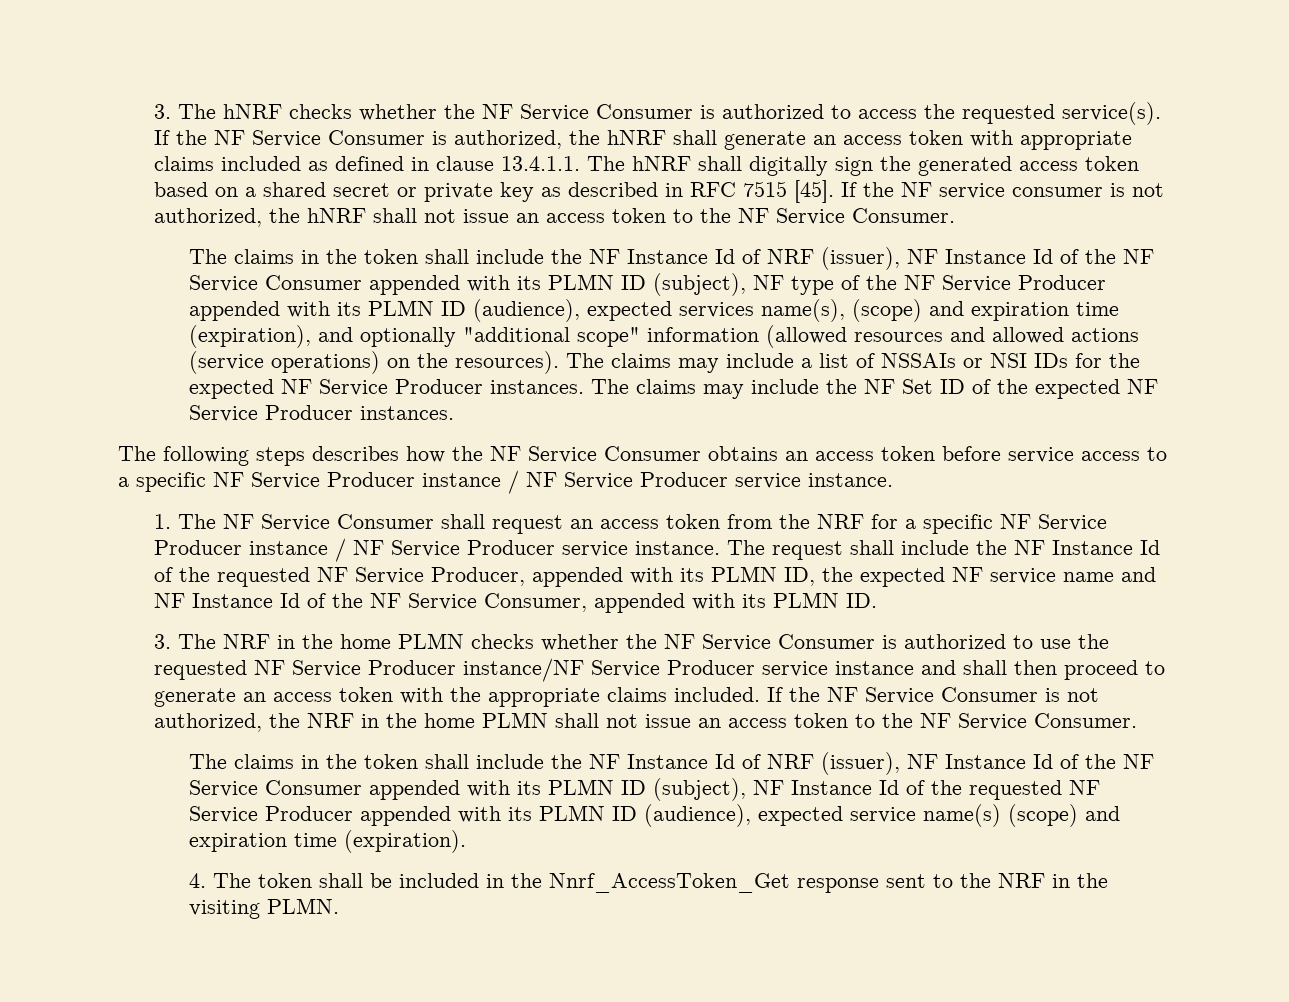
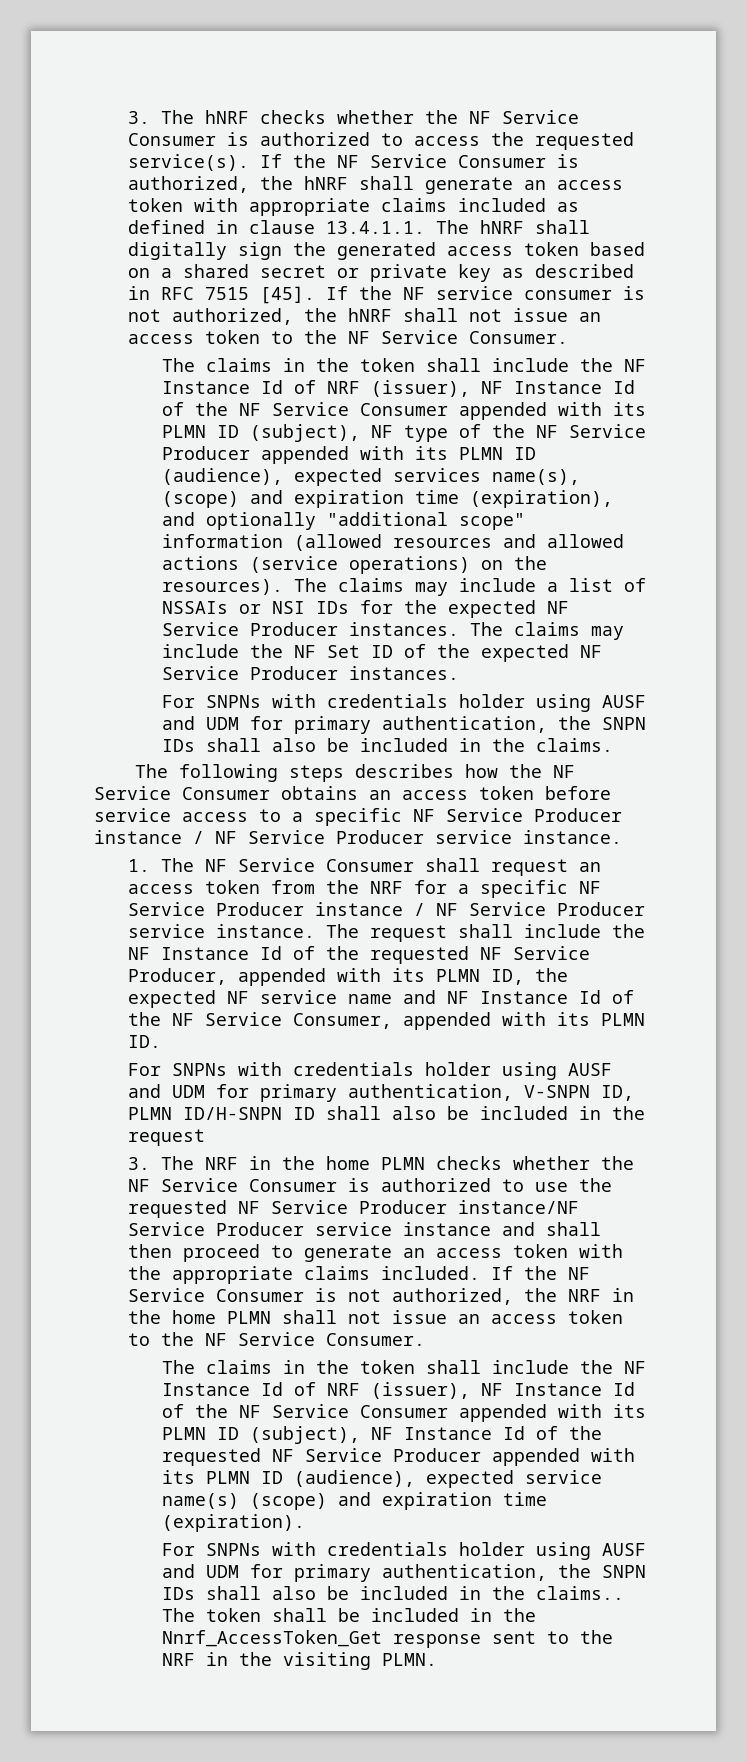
+ For SNPNs with credentials holder using AUSF and UDM for primary authentication, the SNPN IDs shall also be included in the claims.
+ For SNPNs with credentials holder using AUSF and UDM for primary authentication, V-SNPN ID, PLMN ID/H-SNPN ID shall also be included in the request
- 4. The token shall be included in the Nnrf_AccessToken_Get response sent to the NRF in the visiting PLMN.
+ For SNPNs with credentials holder using AUSF and UDM for primary authentication, the SNPN IDs shall also be included in the claims.. The token shall be included in the Nnrf_AccessToken_Get response sent to the NRF in the visiting PLMN.

